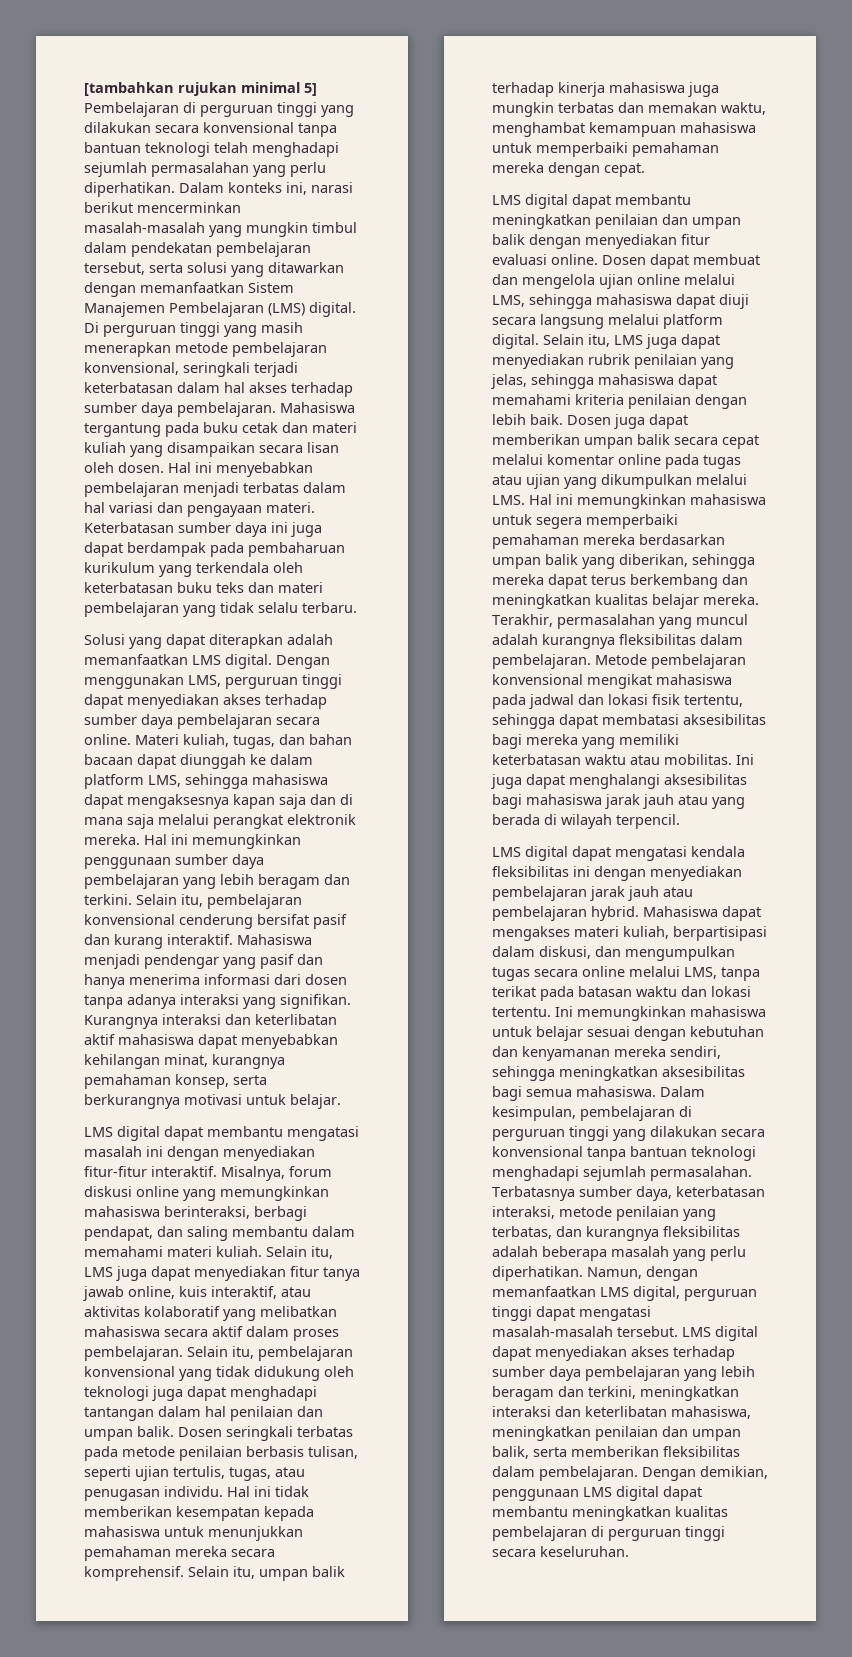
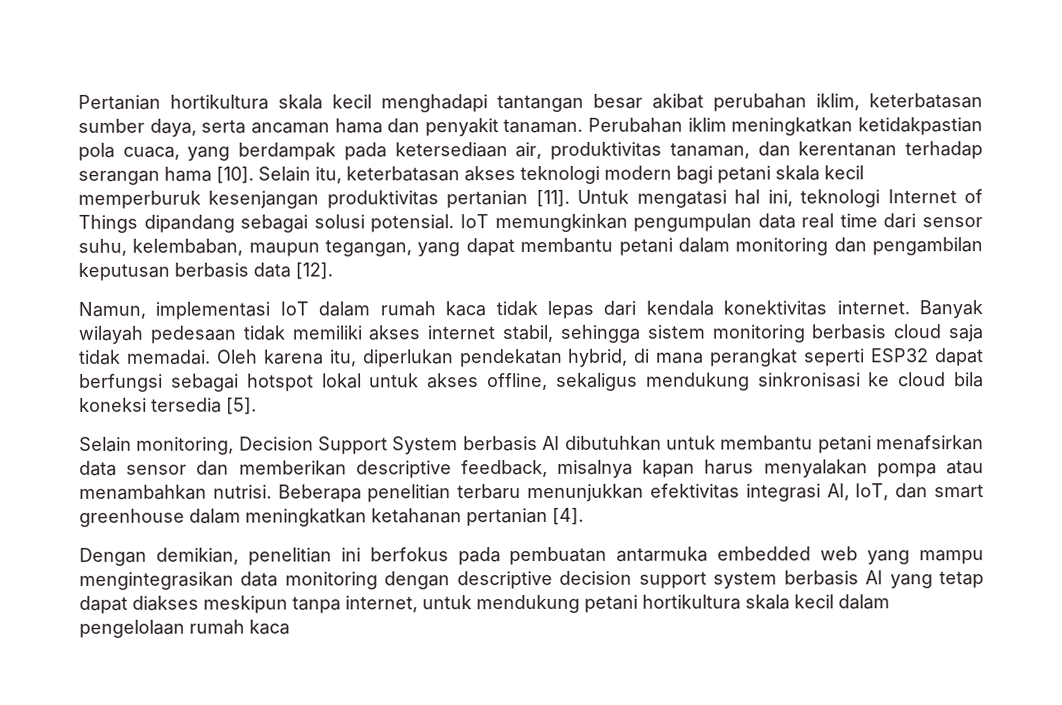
- [tambahkan rujukan minimal 5] Pembelajaran di perguruan tinggi yang dilakukan secara konvensional tanpa bantuan teknologi telah menghadapi sejumlah permasalahan yang perlu diperhatikan. Dalam konteks ini, narasi berikut mencerminkan masalah-masalah yang mungkin timbul dalam pendekatan pembelajaran tersebut, serta solusi yang ditawarkan dengan memanfaatkan Sistem Manajemen Pembelajaran (LMS) digital. Di perguruan tinggi yang masih menerapkan metode pembelajaran konvensional, seringkali terjadi keterbatasan dalam hal akses terhadap sumber daya pembelajaran. Mahasiswa tergantung pada buku cetak dan materi kuliah yang disampaikan secara lisan oleh dosen. Hal ini menyebabkan pembelajaran menjadi terbatas dalam hal variasi dan pengayaan materi. Keterbatasan sumber daya ini juga dapat berdampak pada pembaharuan kurikulum yang terkendala oleh keterbatasan buku teks dan materi pembelajaran yang tidak selalu terbaru.
- Solusi yang dapat diterapkan adalah memanfaatkan LMS digital. Dengan menggunakan LMS, perguruan tinggi dapat menyediakan akses terhadap sumber daya pembelajaran secara online. Materi kuliah, tugas, dan bahan bacaan dapat diunggah ke dalam platform LMS, sehingga mahasiswa dapat mengaksesnya kapan saja dan di mana saja melalui perangkat elektronik mereka. Hal ini memungkinkan penggunaan sumber daya pembelajaran yang lebih beragam dan terkini. Selain itu, pembelajaran konvensional cenderung bersifat pasif dan kurang interaktif. Mahasiswa menjadi pendengar yang pasif dan hanya menerima informasi dari dosen tanpa adanya interaksi yang signifikan. Kurangnya interaksi dan keterlibatan aktif mahasiswa dapat menyebabkan kehilangan minat, kurangnya pemahaman konsep, serta berkurangnya motivasi untuk belajar.
- LMS digital dapat membantu mengatasi masalah ini dengan menyediakan fitur-fitur interaktif. Misalnya, forum diskusi online yang memungkinkan mahasiswa berinteraksi, berbagi pendapat, dan saling membantu dalam memahami materi kuliah. Selain itu, LMS juga dapat menyediakan fitur tanya jawab online, kuis interaktif, atau aktivitas kolaboratif yang melibatkan mahasiswa secara aktif dalam proses pembelajaran. Selain itu, pembelajaran konvensional yang tidak didukung oleh teknologi juga dapat menghadapi tantangan dalam hal penilaian dan umpan balik. Dosen seringkali terbatas pada metode penilaian berbasis tulisan, seperti ujian tertulis, tugas, atau penugasan individu. Hal ini tidak memberikan kesempatan kepada mahasiswa untuk menunjukkan pemahaman mereka secara komprehensif. Selain itu, umpan balik terhadap kinerja mahasiswa juga mungkin terbatas dan memakan waktu, menghambat kemampuan mahasiswa untuk memperbaiki pemahaman mereka dengan cepat.
- LMS digital dapat membantu meningkatkan penilaian dan umpan balik dengan menyediakan fitur evaluasi online. Dosen dapat membuat dan mengelola ujian online melalui LMS, sehingga mahasiswa dapat diuji secara langsung melalui platform digital. Selain itu, LMS juga dapat menyediakan rubrik penilaian yang jelas, sehingga mahasiswa dapat memahami kriteria penilaian dengan lebih baik. Dosen juga dapat memberikan umpan balik secara cepat melalui komentar online pada tugas atau ujian yang dikumpulkan melalui LMS. Hal ini memungkinkan mahasiswa untuk segera memperbaiki pemahaman mereka berdasarkan umpan balik yang diberikan, sehingga mereka dapat terus berkembang dan meningkatkan kualitas belajar mereka. Terakhir, permasalahan yang muncul adalah kurangnya fleksibilitas dalam pembelajaran. Metode pembelajaran konvensional mengikat mahasiswa pada jadwal dan lokasi fisik tertentu, sehingga dapat membatasi aksesibilitas bagi mereka yang memiliki keterbatasan waktu atau mobilitas. Ini juga dapat menghalangi aksesibilitas bagi mahasiswa jarak jauh atau yang berada di wilayah terpencil.
- LMS digital dapat mengatasi kendala fleksibilitas ini dengan menyediakan pembelajaran jarak jauh atau pembelajaran hybrid. Mahasiswa dapat mengakses materi kuliah, berpartisipasi dalam diskusi, dan mengumpulkan tugas secara online melalui LMS, tanpa terikat pada batasan waktu dan lokasi tertentu. Ini memungkinkan mahasiswa untuk belajar sesuai dengan kebutuhan dan kenyamanan mereka sendiri, sehingga meningkatkan aksesibilitas bagi semua mahasiswa. Dalam kesimpulan, pembelajaran di perguruan tinggi yang dilakukan secara konvensional tanpa bantuan teknologi menghadapi sejumlah permasalahan. Terbatasnya sumber daya, keterbatasan interaksi, metode penilaian yang terbatas, dan kurangnya fleksibilitas adalah beberapa masalah yang perlu diperhatikan. Namun, dengan memanfaatkan LMS digital, perguruan tinggi dapat mengatasi masalah-masalah tersebut. LMS digital dapat menyediakan akses terhadap sumber daya pembelajaran yang lebih beragam dan terkini, meningkatkan interaksi dan keterlibatan mahasiswa, meningkatkan penilaian dan umpan balik, serta memberikan fleksibilitas dalam pembelajaran. Dengan demikian, penggunaan LMS digital dapat membantu meningkatkan kualitas pembelajaran di perguruan tinggi secara keseluruhan.
+ Pertanian hortikultura skala kecil menghadapi tantangan besar akibat perubahan iklim, keterbatasan sumber daya, serta ancaman hama dan penyakit tanaman. Perubahan iklim meningkatkan ketidakpastian pola cuaca, yang berdampak pada ketersediaan air, produktivitas tanaman, dan kerentanan terhadap serangan hama [10]. Selain itu, keterbatasan akses teknologi modern bagi petani skala kecil memperburuk kesenjangan produktivitas pertanian [11]. Untuk mengatasi hal ini, teknologi Internet of Things dipandang sebagai solusi potensial. IoT memungkinkan pengumpulan data real time dari sensor suhu, kelembaban, maupun tegangan, yang dapat membantu petani dalam monitoring dan pengambilan keputusan berbasis data [12].
+ Namun, implementasi IoT dalam rumah kaca tidak lepas dari kendala konektivitas internet. Banyak wilayah pedesaan tidak memiliki akses internet stabil, sehingga sistem monitoring berbasis cloud saja tidak memadai. Oleh karena itu, diperlukan pendekatan hybrid, di mana perangkat seperti ESP32 dapat berfungsi sebagai hotspot lokal untuk akses offline, sekaligus mendukung sinkronisasi ke cloud bila koneksi tersedia [5].
+ Selain monitoring, Decision Support System berbasis AI dibutuhkan untuk membantu petani menafsirkan data sensor dan memberikan descriptive feedback, misalnya kapan harus menyalakan pompa atau menambahkan nutrisi. Beberapa penelitian terbaru menunjukkan efektivitas integrasi AI, IoT, dan smart greenhouse dalam meningkatkan ketahanan pertanian [4].
+ Dengan demikian, penelitian ini berfokus pada pembuatan antarmuka embedded web yang mampu mengintegrasikan data monitoring dengan descriptive decision support system berbasis AI yang tetap dapat diakses meskipun tanpa internet, untuk mendukung petani hortikultura skala kecil dalam pengelolaan rumah kaca

